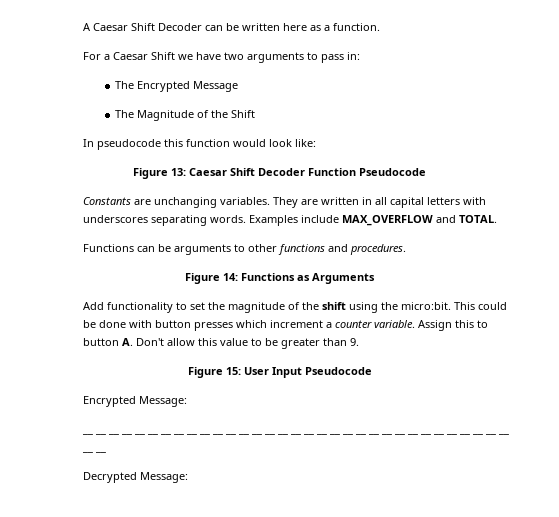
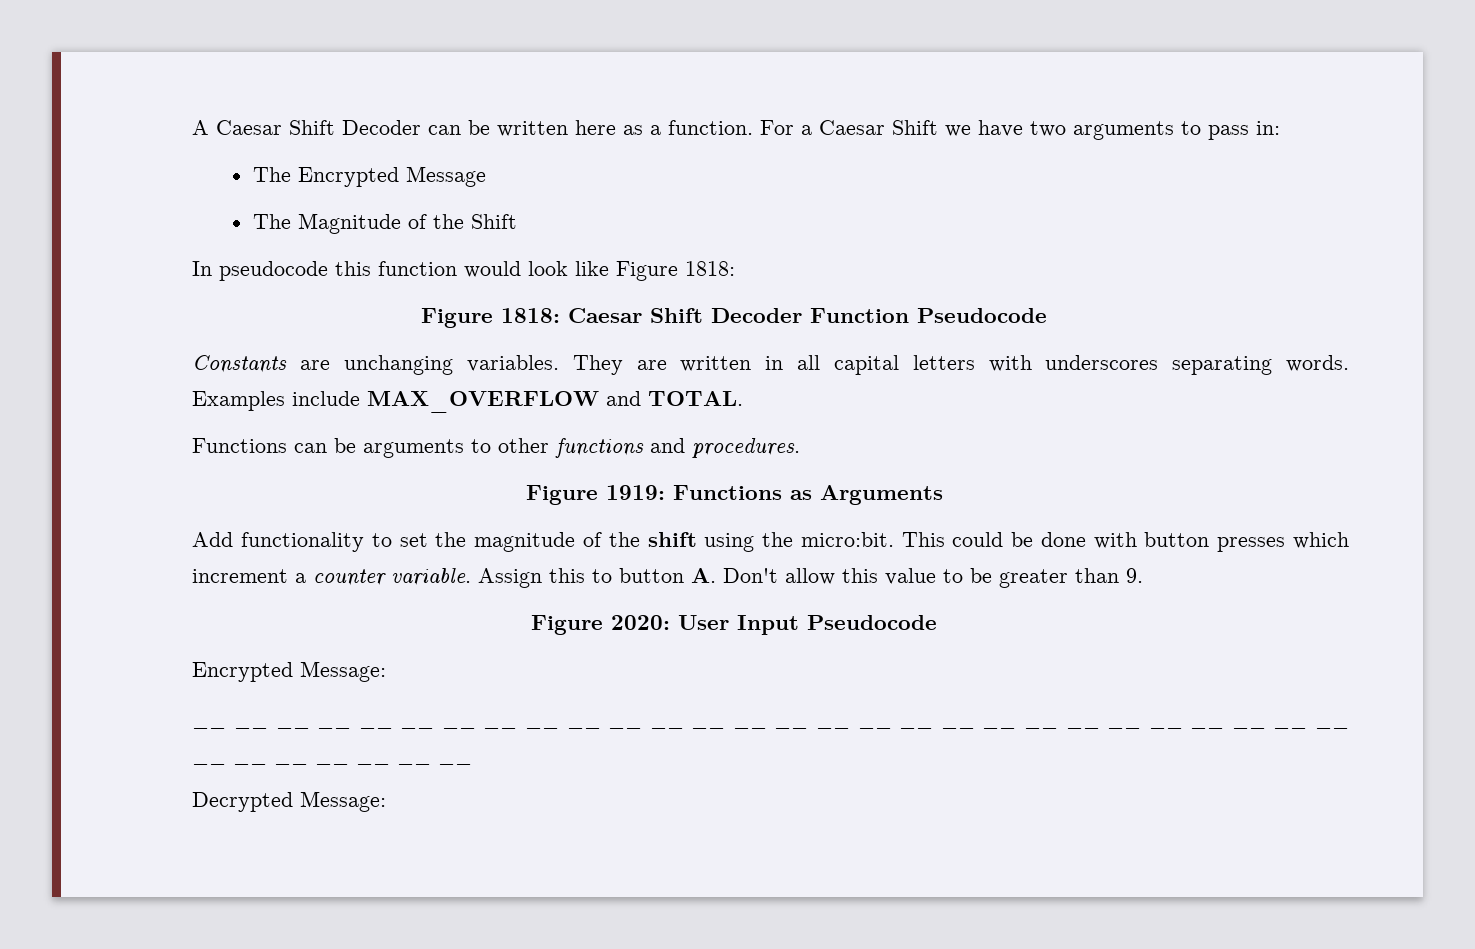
- A Caesar Shift Decoder can be written here as a function.
- For a Caesar Shift we have two arguments to pass in:
+ A Caesar Shift Decoder can be written here as a function. For a Caesar Shift we have two arguments to pass in:
- In pseudocode this function would look like:
- Figure 13: Caesar Shift Decoder Function Pseudocode
+ In pseudocode this function would look like Figure 1818:
+ Figure 1818: Caesar Shift Decoder Function Pseudocode
- Figure 14: Functions as Arguments
+ Figure 1919: Functions as Arguments
- Figure 15: User Input Pseudocode
+ Figure 2020: User Input Pseudocode

